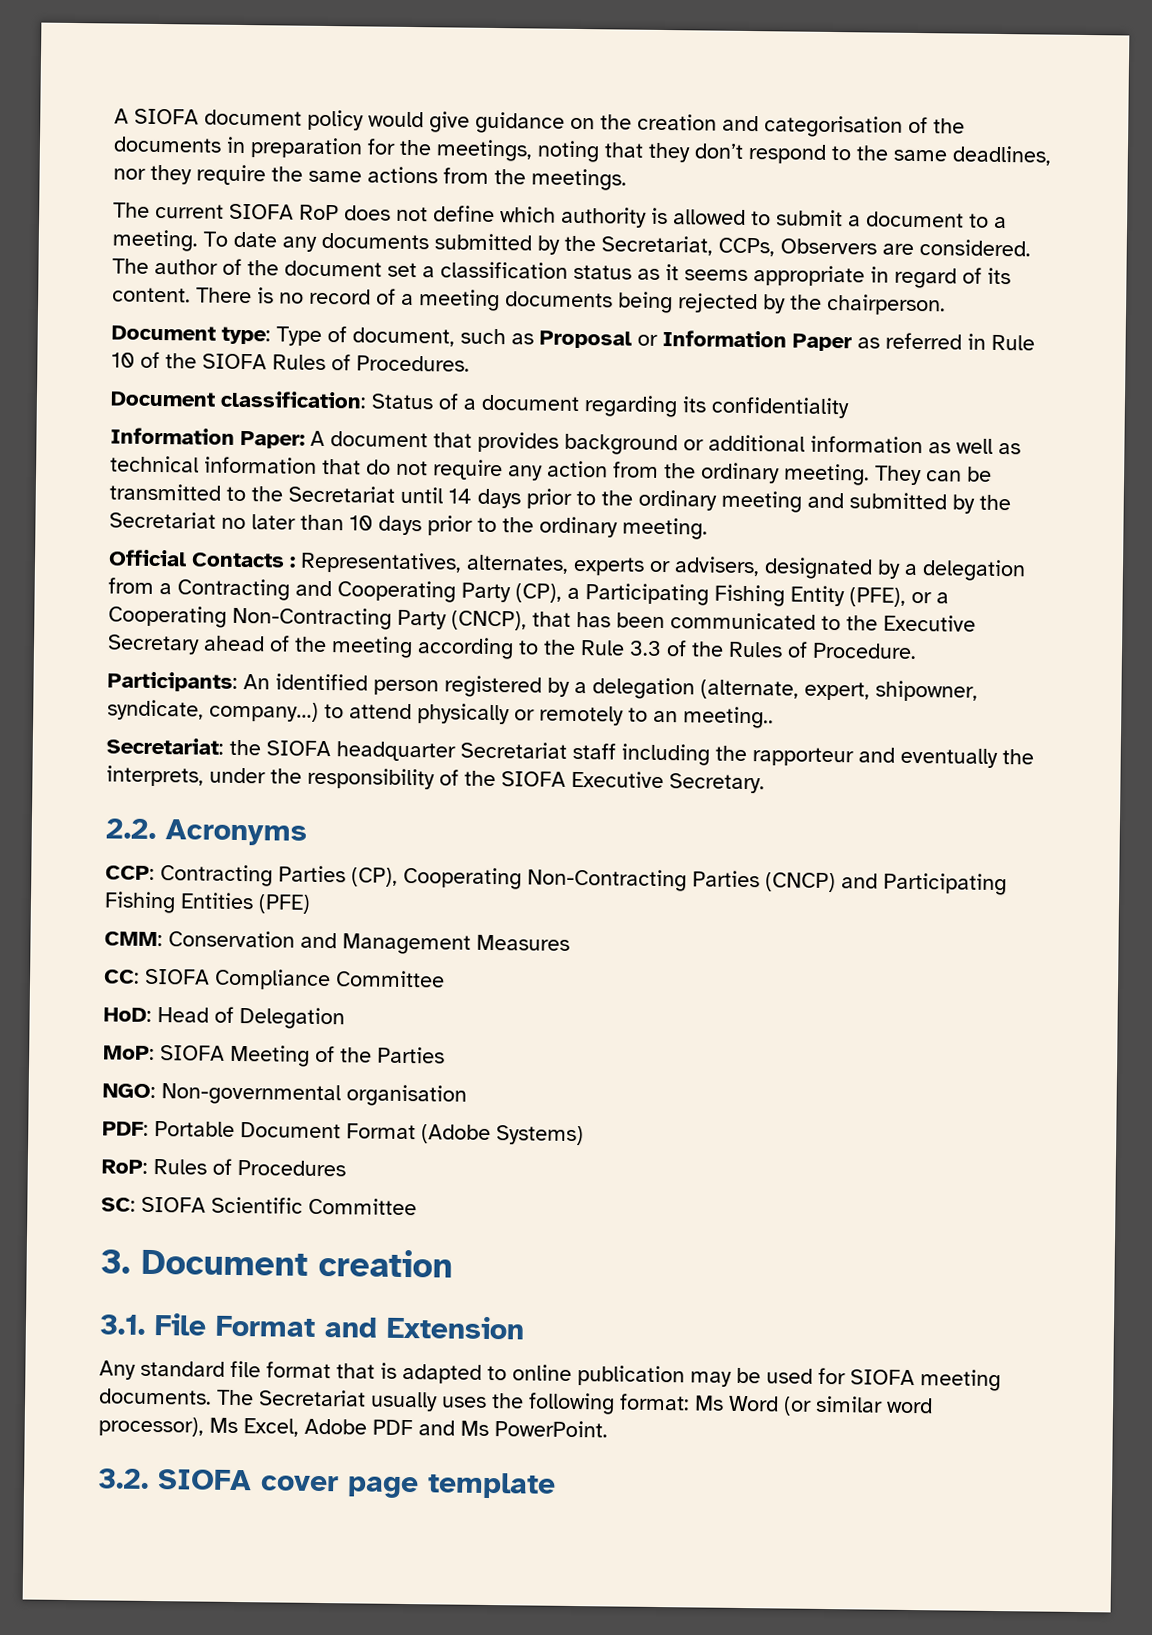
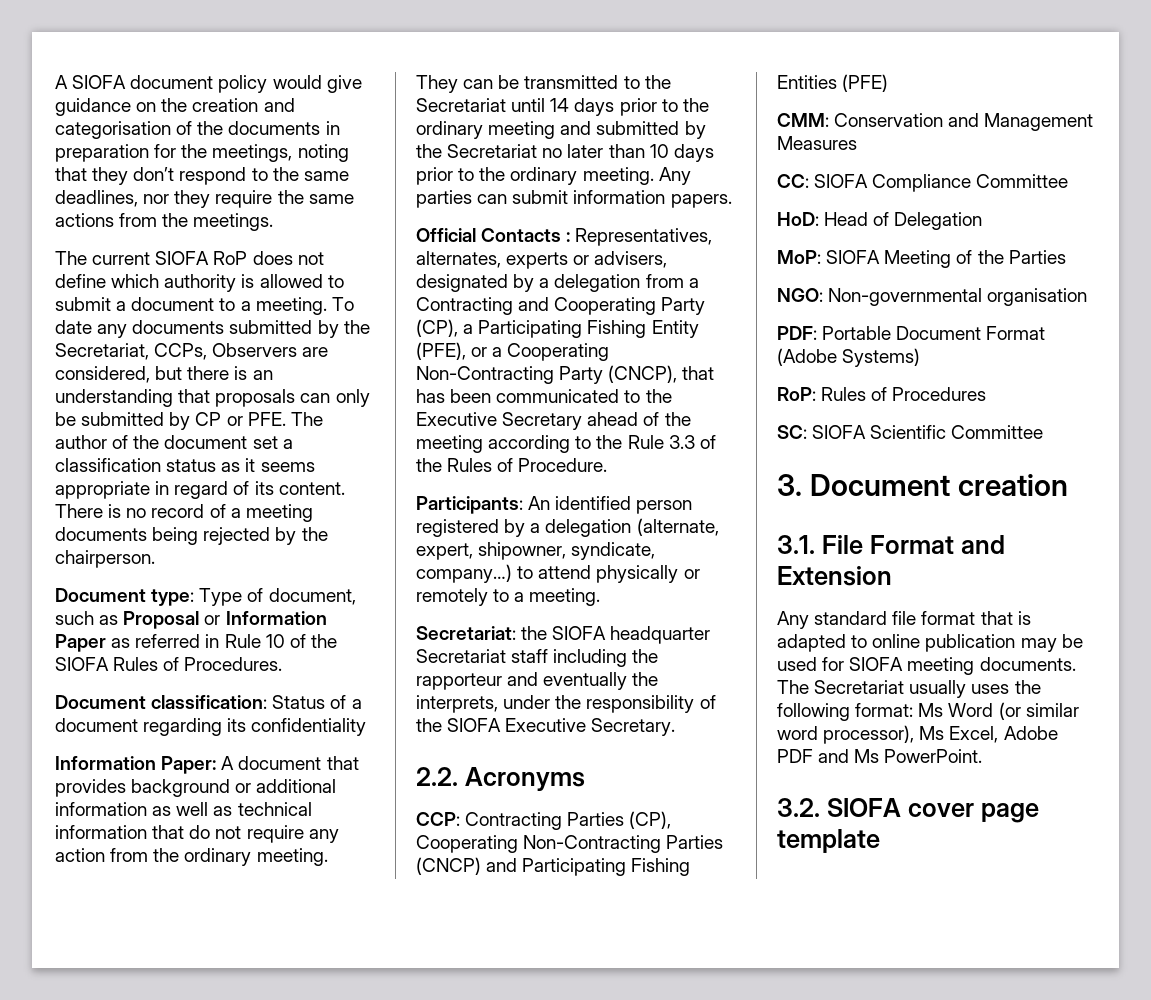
- To date any documents submitted by the Secretariat, CCPs, Observers are considered. The author of the document set a classification status as it seems appropriate in regard of its content.
+ To date any documents submitted by the Secretariat, CCPs, Observers are considered, but there is an understanding that proposals can only be submitted by CP or PFE. The author of the document set a classification status as it seems appropriate in regard of its content.
+ Any parties can submit information papers.
- Participants: An identified person registered by a delegation (alternate, expert, shipowner, syndicate, company…) to attend physically or remotely to an meeting..
+ Participants: An identified person registered by a delegation (alternate, expert, shipowner, syndicate, company…) to attend physically or remotely to a meeting.

